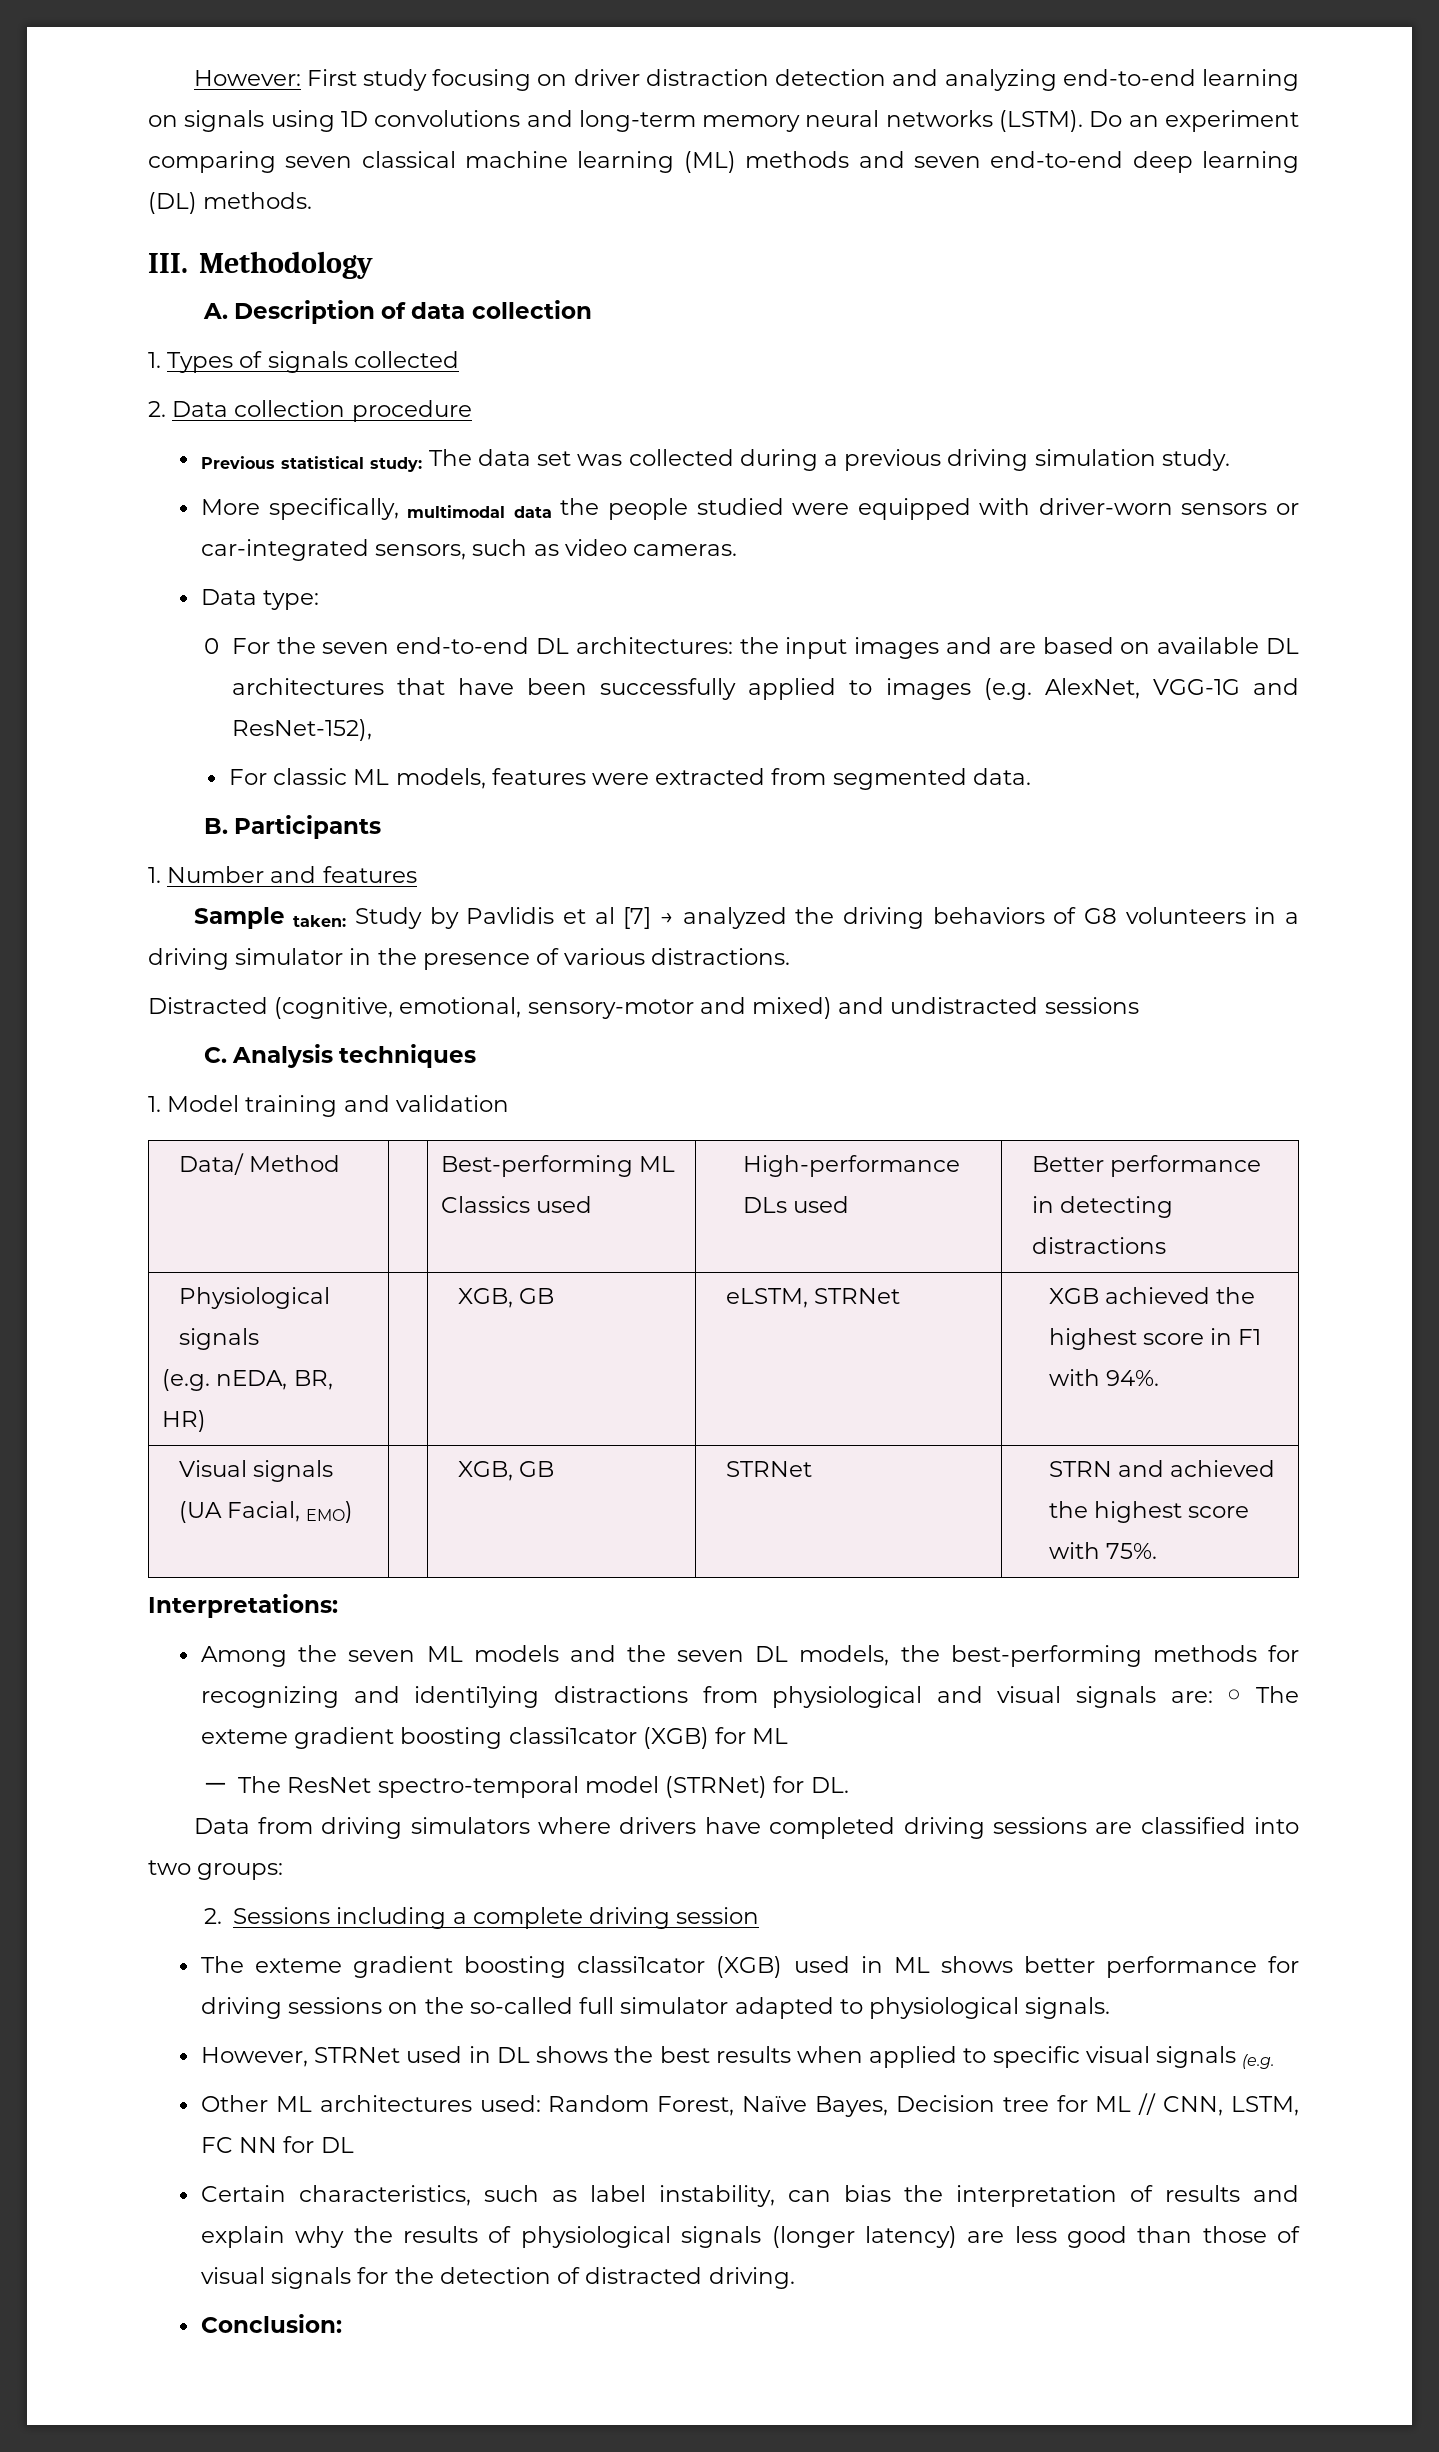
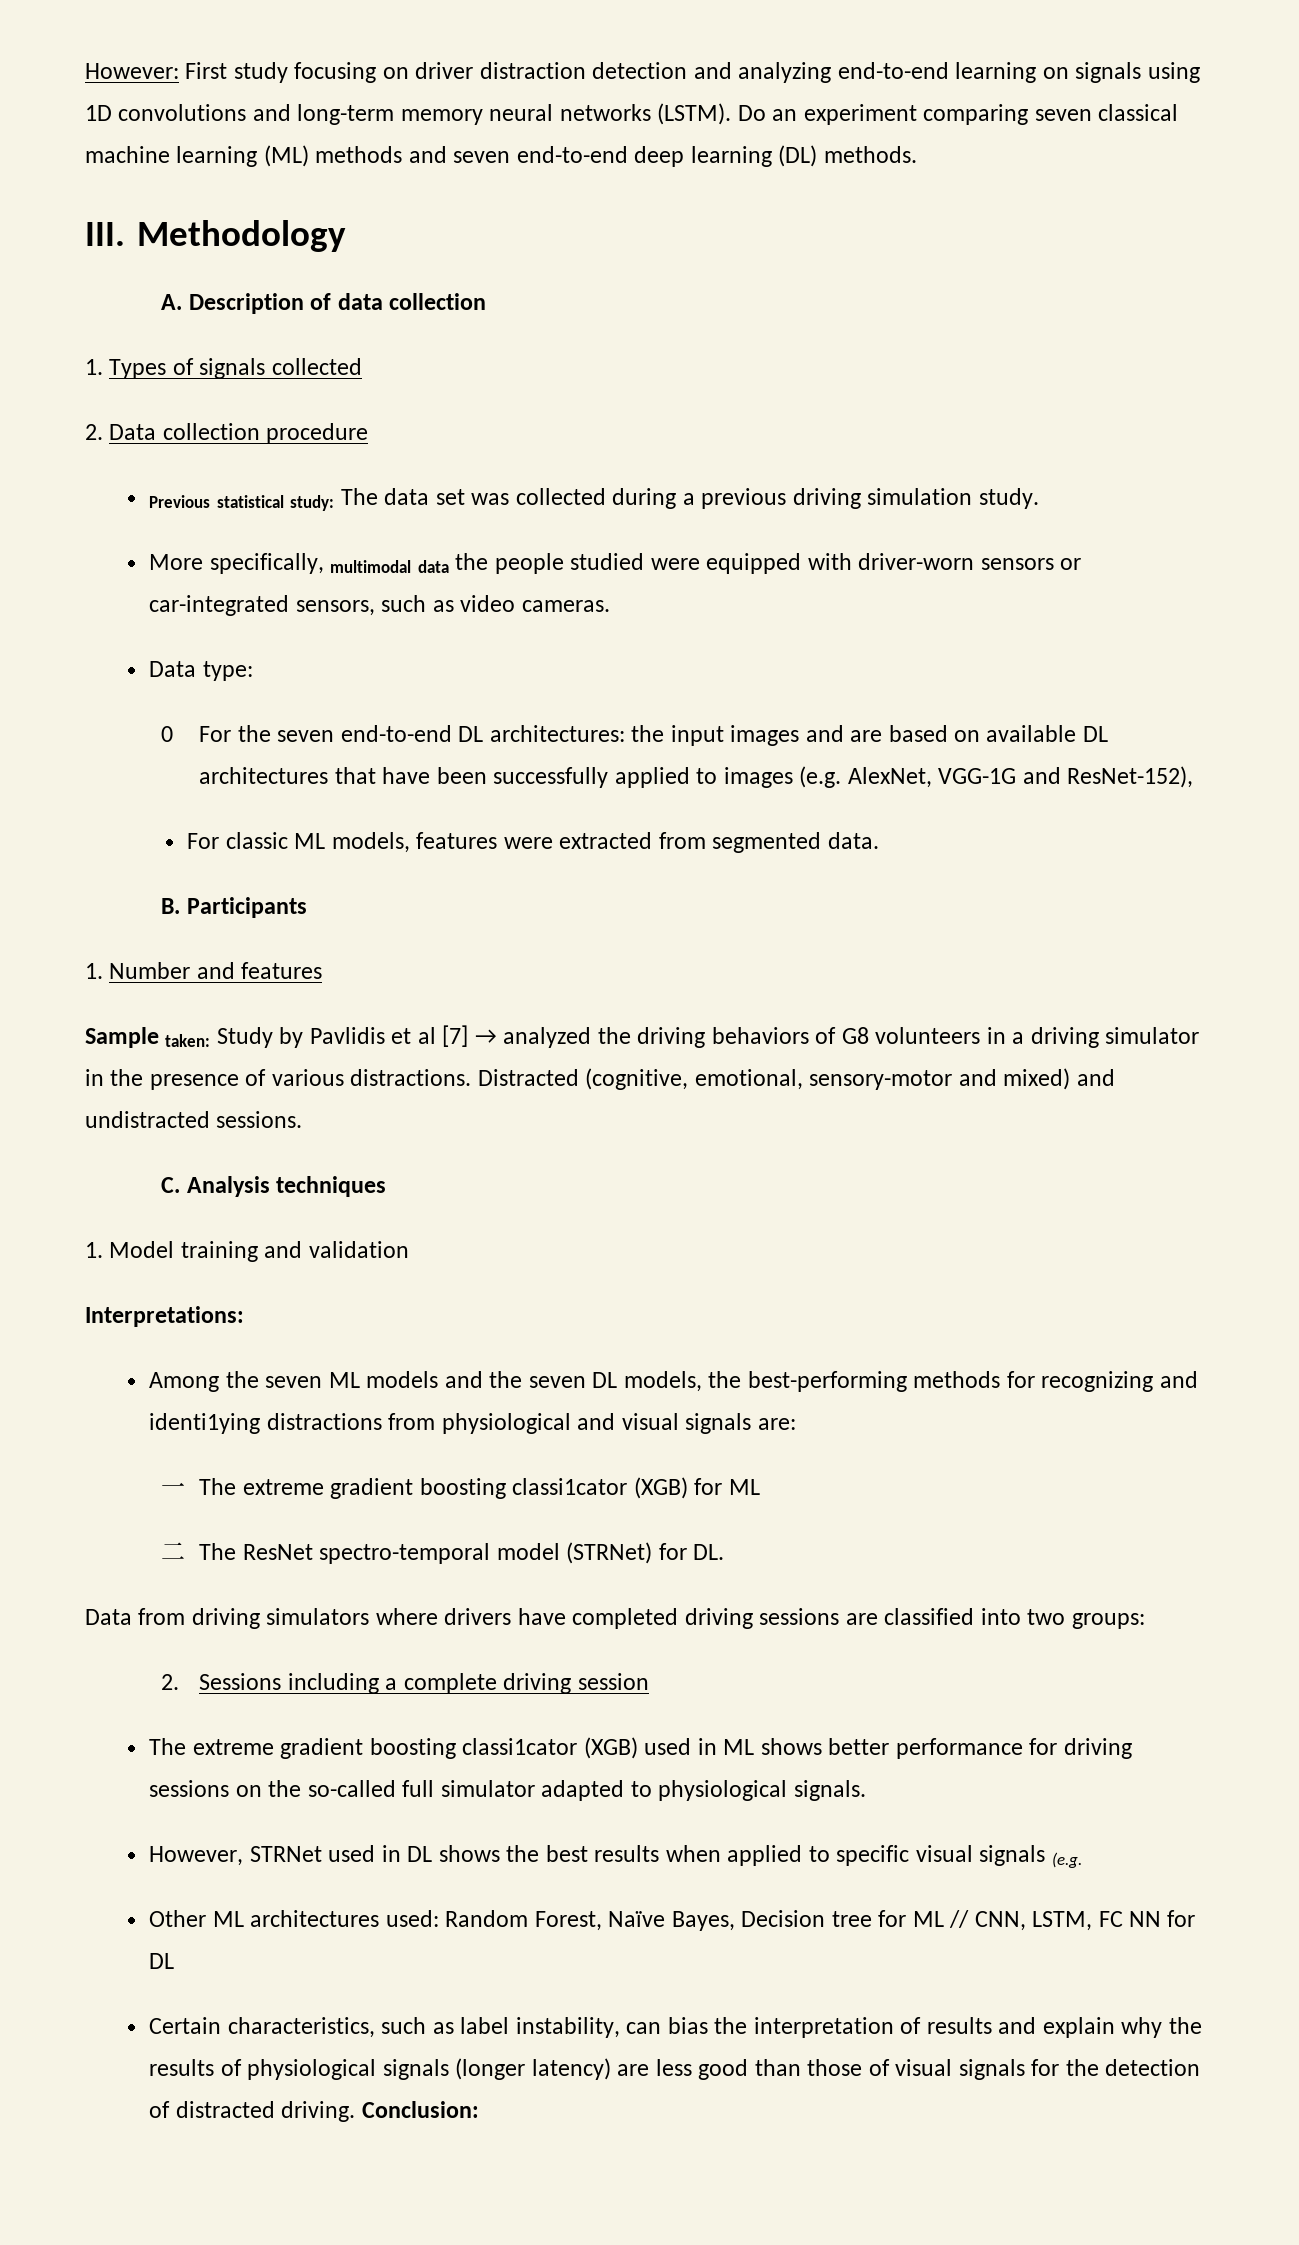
- Sample taken: Study by Pavlidis et al [7] → analyzed the driving behaviors of G8 volunteers in a driving simulator in the presence of various distractions.
- Distracted (cognitive, emotional, sensory-motor and mixed) and undistracted sessions
+ Sample taken: Study by Pavlidis et al [7] → analyzed the driving behaviors of G8 volunteers in a driving simulator in the presence of various distractions. Distracted (cognitive, emotional, sensory-motor and mixed) and undistracted sessions.
- Data/ Method | | Best-performing ML Classics used | High-performance DLs used | Better performance in detecting distractions
- Physiological signals
- (e.g. nEDA, BR, HR) | | XGB, GB | eLSTM, STRNet | XGB achieved the highest score in F1 with 94%.
- Visual signals (UA Facial, EMO) | | XGB, GB | STRNet | STRN and achieved the highest score with 75%.
- Among the seven ML models and the seven DL models, the best-performing methods for recognizing and identi1ying distractions from physiological and visual signals are: ○ The exteme gradient boosting classi1cator (XGB) for ML
+ Among the seven ML models and the seven DL models, the best-performing methods for recognizing and identi1ying distractions from physiological and visual signals are:
+ 一The extreme gradient boosting classi1cator (XGB) for ML
- 一The ResNet spectro-temporal model (STRNet) for DL.
+ 二The ResNet spectro-temporal model (STRNet) for DL.
- The exteme gradient boosting classi1cator (XGB) used in ML shows better performance for driving sessions on the so-called full simulator adapted to physiological signals.
+ The extreme gradient boosting classi1cator (XGB) used in ML shows better performance for driving sessions on the so-called full simulator adapted to physiological signals.
- Certain characteristics, such as label instability, can bias the interpretation of results and explain why the results of physiological signals (longer latency) are less good than those of visual signals for the detection of distracted driving.
- Conclusion:
+ Certain characteristics, such as label instability, can bias the interpretation of results and explain why the results of physiological signals (longer latency) are less good than those of visual signals for the detection of distracted driving. Conclusion:

